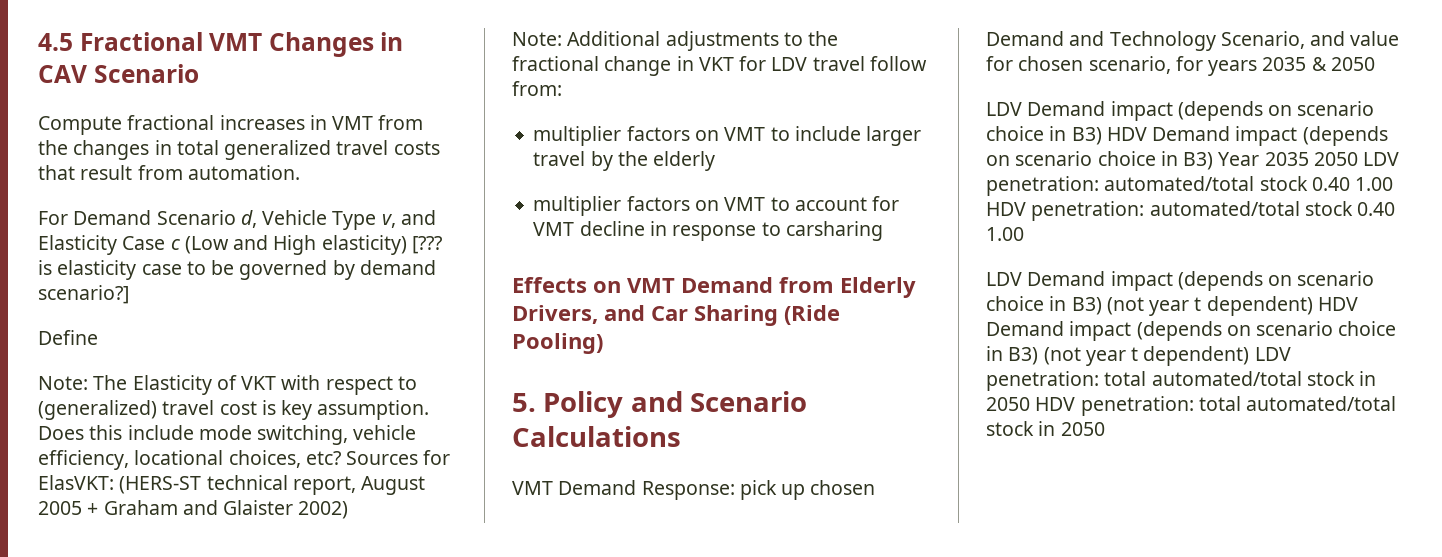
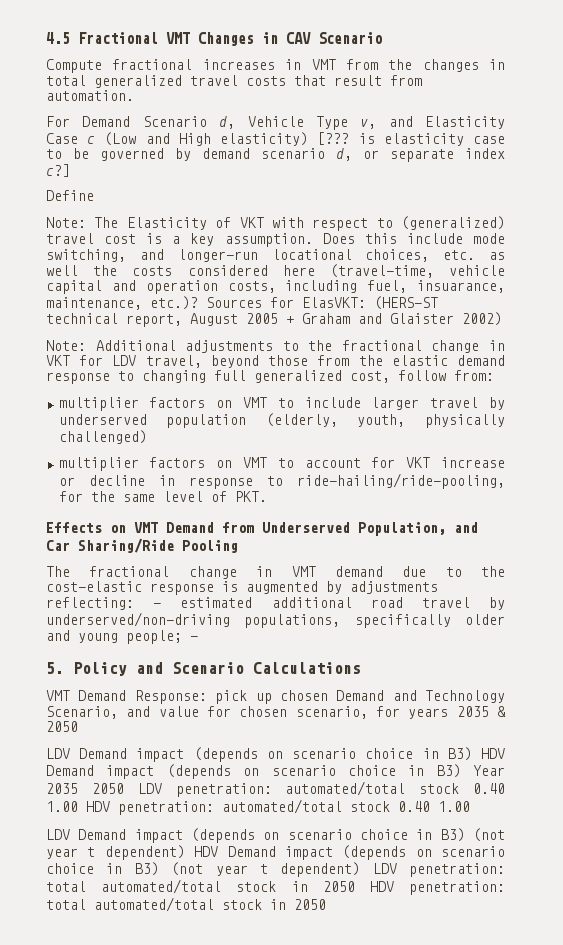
- For Demand Scenario d, Vehicle Type v, and Elasticity Case c (Low and High elasticity) [??? is elasticity case to be governed by demand scenario?]
+ For Demand Scenario d, Vehicle Type v, and Elasticity Case c (Low and High elasticity) [??? is elasticity case to be governed by demand scenario d, or separate index c?]
- Note: The Elasticity of VKT with respect to (generalized) travel cost is key assumption.
+ Note: The Elasticity of VKT with respect to (generalized) travel cost is a key assumption.
- Does this include mode switching, vehicle efficiency, locational choices, etc?
+ Does this include mode switching, and longer-run locational choices, etc. as well the costs considered here (travel-time, vehicle capital and operation costs, including fuel, insuarance, maintenance, etc.)?
- Note: Additional adjustments to the fractional change in VKT for LDV travel follow from:
+ Note: Additional adjustments to the fractional change in VKT for LDV travel, beyond those from the elastic demand response to changing full generalized cost, follow from:
- multiplier factors on VMT to include larger travel by the elderly
+ multiplier factors on VMT to include larger travel by underserved population (elderly, youth, physically challenged)
- multiplier factors on VMT to account for VMT decline in response to carsharing
+ multiplier factors on VMT to account for VKT increase or decline in response to ride-hailing/ride-pooling, for the same level of PKT.
- Effects on VMT Demand from Elderly Drivers, and Car Sharing (Ride Pooling)
+ Effects on VMT Demand from Underserved Population, and Car Sharing/Ride Pooling
+ The fractional change in VMT demand due to the cost-elastic response is augmented by adjustments reflecting: - estimated additional road travel by underserved/non-driving populations, specifically older and young people; -

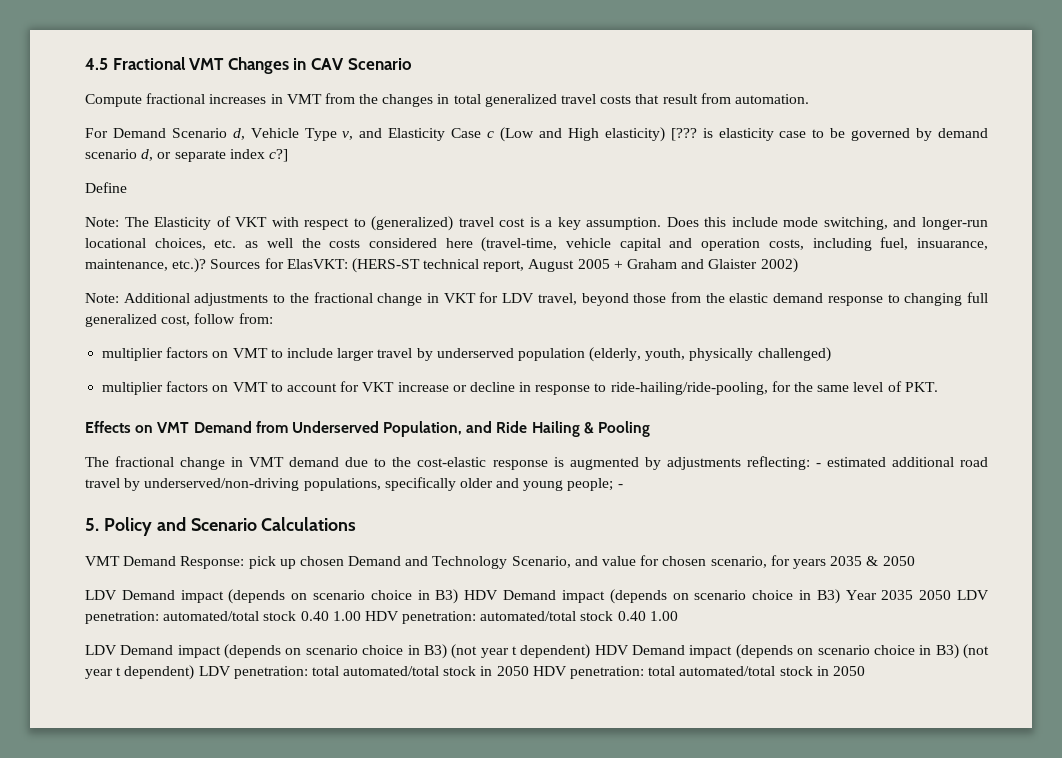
- Effects on VMT Demand from Underserved Population, and Car Sharing/Ride Pooling
+ Effects on VMT Demand from Underserved Population, and Ride Hailing & Pooling

